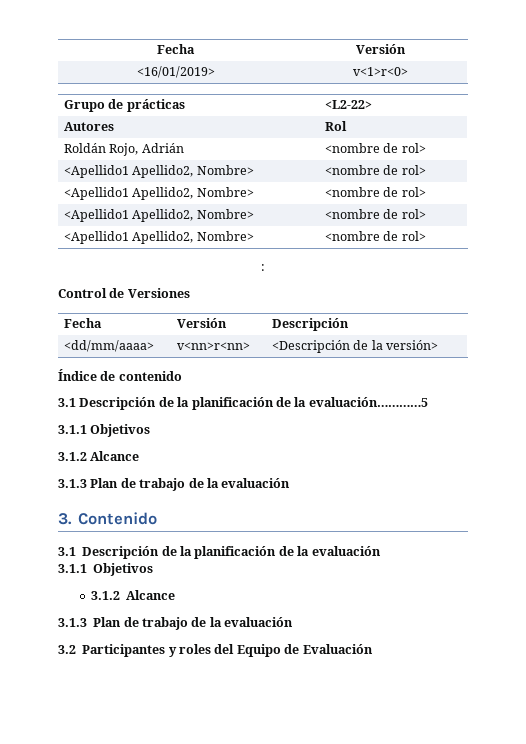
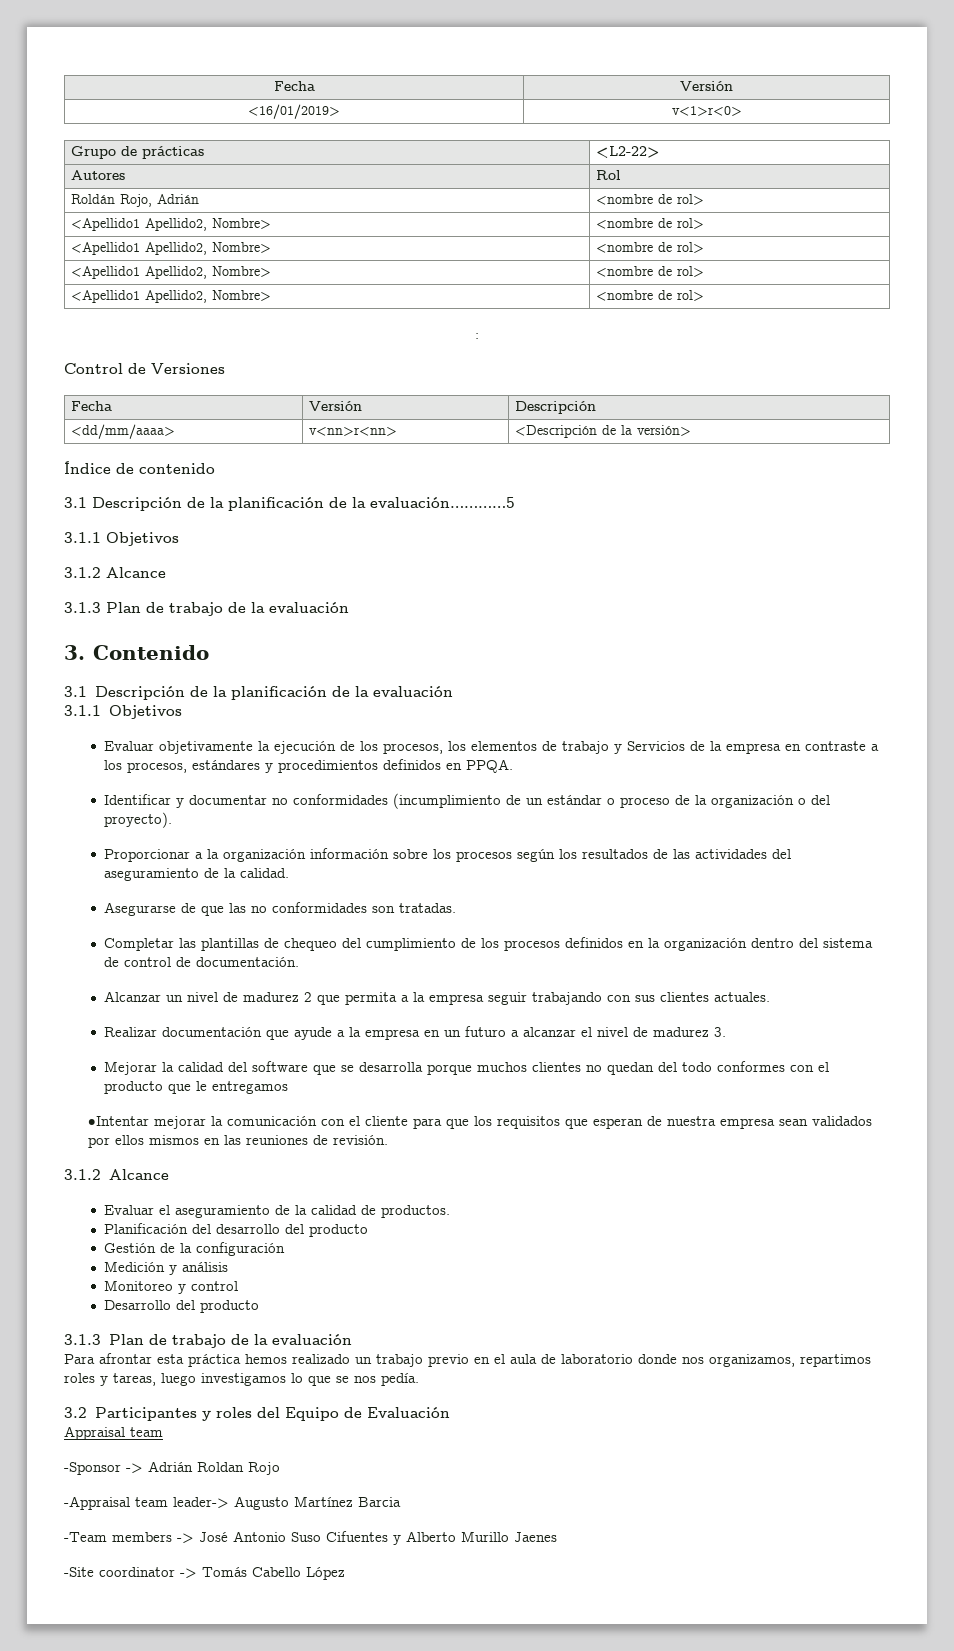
  3.1 Descripción de la planificación de la evaluación
  3.1.1 Objetivos
+ Evaluar objetivamente la ejecución de los procesos, los elementos de trabajo y Servicios de la empresa en contraste a los procesos, estándares y procedimientos definidos en PPQA.
+ Identificar y documentar no conformidades (incumplimiento de un estándar o proceso de la organización o del proyecto).
+ Proporcionar a la organización información sobre los procesos según los resultados de las actividades del aseguramiento de la calidad.
+ Asegurarse de que las no conformidades son tratadas.
+ Completar las plantillas de chequeo del cumplimiento de los procesos definidos en la organización dentro del sistema de control de documentación.
+ Alcanzar un nivel de madurez 2 que permita a la empresa seguir trabajando con sus clientes actuales.
+ Realizar documentación que ayude a la empresa en un futuro a alcanzar el nivel de madurez 3.
+ Mejorar la calidad del software que se desarrolla porque muchos clientes no quedan del todo conformes con el producto que le entregamos
+ •Intentar mejorar la comunicación con el cliente para que los requisitos que esperan de nuestra empresa sean validados por ellos mismos en las reuniones de revisión.
  3.1.2 Alcance
+ Evaluar el aseguramiento de la calidad de productos.
+ Planificación del desarrollo del producto
+ Gestión de la configuración
+ Medición y análisis
+ Monitoreo y control
+ Desarrollo del producto
  3.1.3 Plan de trabajo de la evaluación
+ Para afrontar esta práctica hemos realizado un trabajo previo en el aula de laboratorio donde nos organizamos, repartimos roles y tareas, luego investigamos lo que se nos pedía.
+ Appraisal team
+ -Sponsor -> Adrián Roldan Rojo
+ -Appraisal team leader-> Augusto Martínez Barcia
+ -Team members -> José Antonio Suso Cifuentes y Alberto Murillo Jaenes
+ -Site coordinator -> Tomás Cabello López

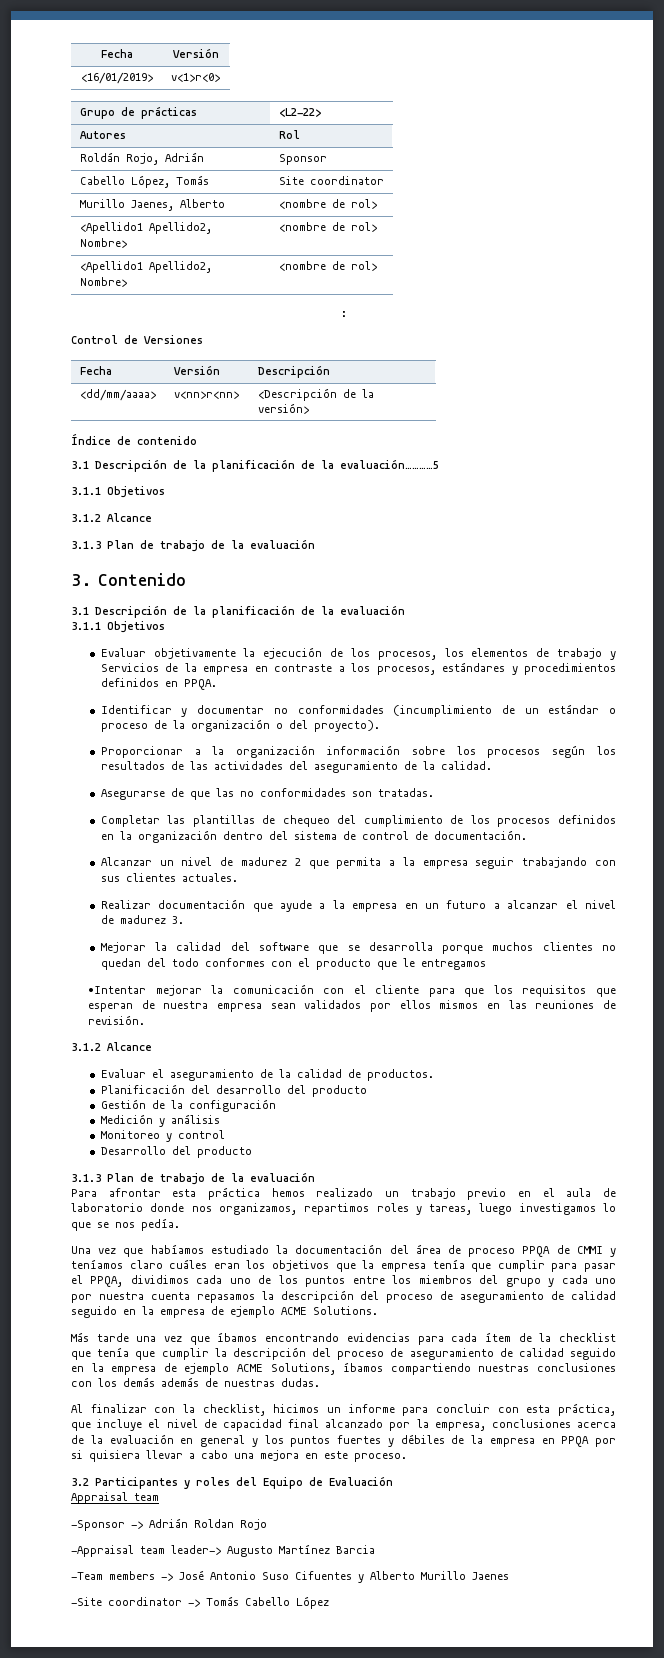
- Roldán Rojo, Adrián | <nombre de rol>
- <Apellido1 Apellido2, Nombre> | <nombre de rol>
- <Apellido1 Apellido2, Nombre> | <nombre de rol>
+ Roldán Rojo, Adrián | Sponsor
+ Cabello López, Tomás | Site coordinator
+ Murillo Jaenes, Alberto | <nombre de rol>
+ Una vez que habíamos estudiado la documentación del área de proceso PPQA de CMMI y teníamos claro cuáles eran los objetivos que la empresa tenía que cumplir para pasar el PPQA, dividimos cada uno de los puntos entre los miembros del grupo y cada uno por nuestra cuenta repasamos la descripción del proceso de aseguramiento de calidad seguido en la empresa de ejemplo ACME Solutions.
+ Más tarde una vez que íbamos encontrando evidencias para cada ítem de la checklist que tenía que cumplir la descripción del proceso de aseguramiento de calidad seguido en la empresa de ejemplo ACME Solutions, íbamos compartiendo nuestras conclusiones con los demás además de nuestras dudas.
+ Al finalizar con la checklist, hicimos un informe para concluir con esta práctica, que incluye el nivel de capacidad final alcanzado por la empresa, conclusiones acerca de la evaluación en general y los puntos fuertes y débiles de la empresa en PPQA por si quisiera llevar a cabo una mejora en este proceso.

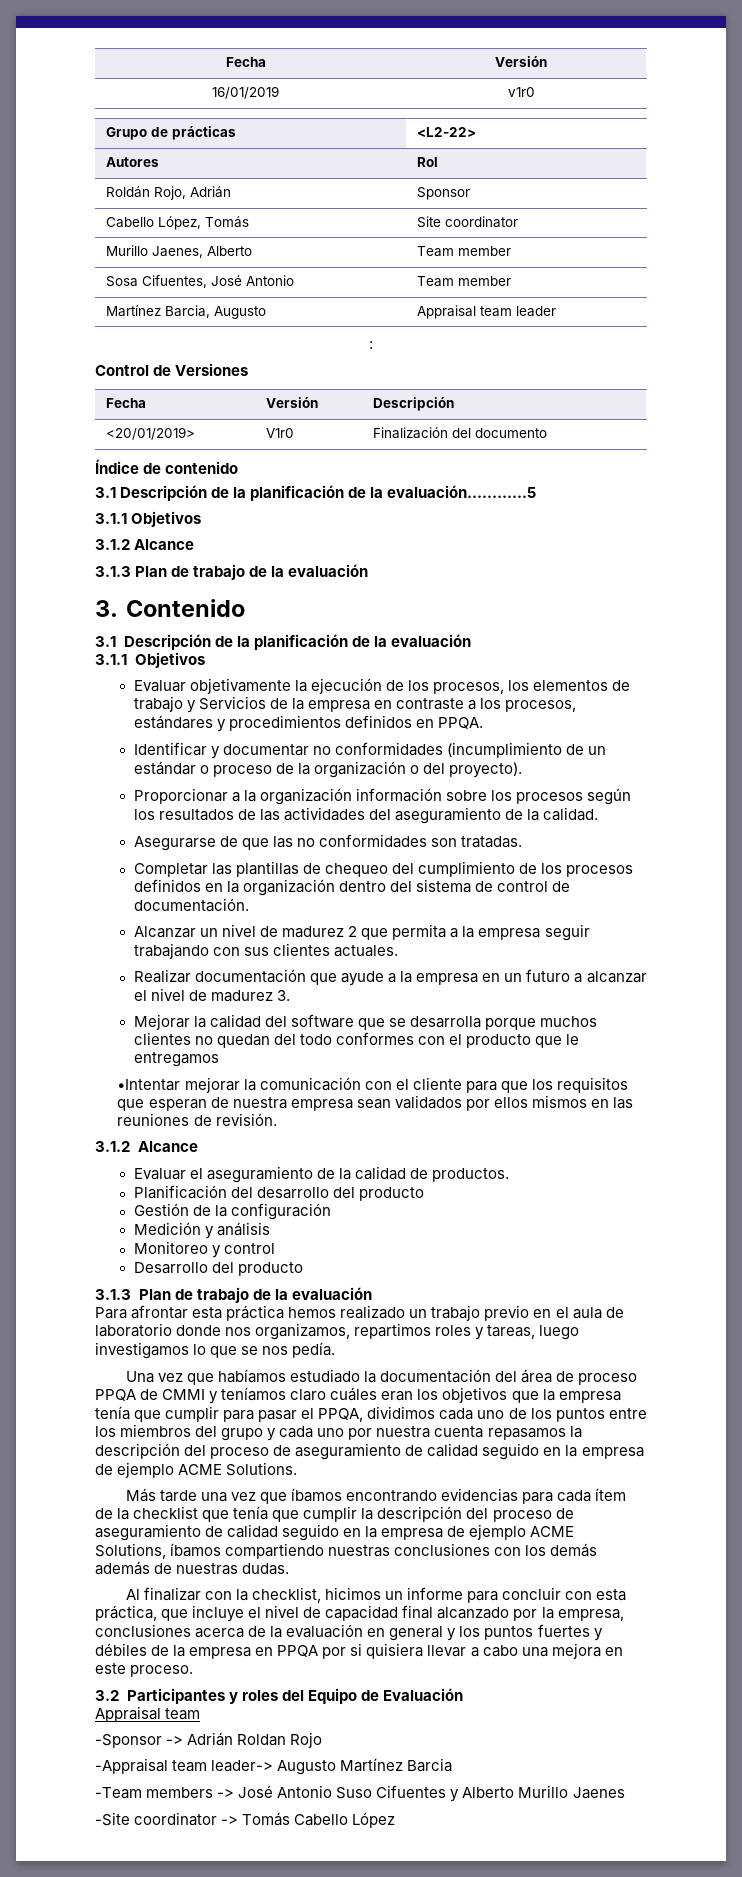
- <16/01/2019> | v<1>r<0>
+ 16/01/2019 | v1r0
- Murillo Jaenes, Alberto | <nombre de rol>
- <Apellido1 Apellido2, Nombre> | <nombre de rol>
- <Apellido1 Apellido2, Nombre> | <nombre de rol>
+ Murillo Jaenes, Alberto | Team member
+ Sosa Cifuentes, José Antonio | Team member
+ Martínez Barcia, Augusto | Appraisal team leader
- <dd/mm/aaaa> | v<nn>r<nn> | <Descripción de la versión>
+ <20/01/2019> | V1r0 | Finalización del documento

